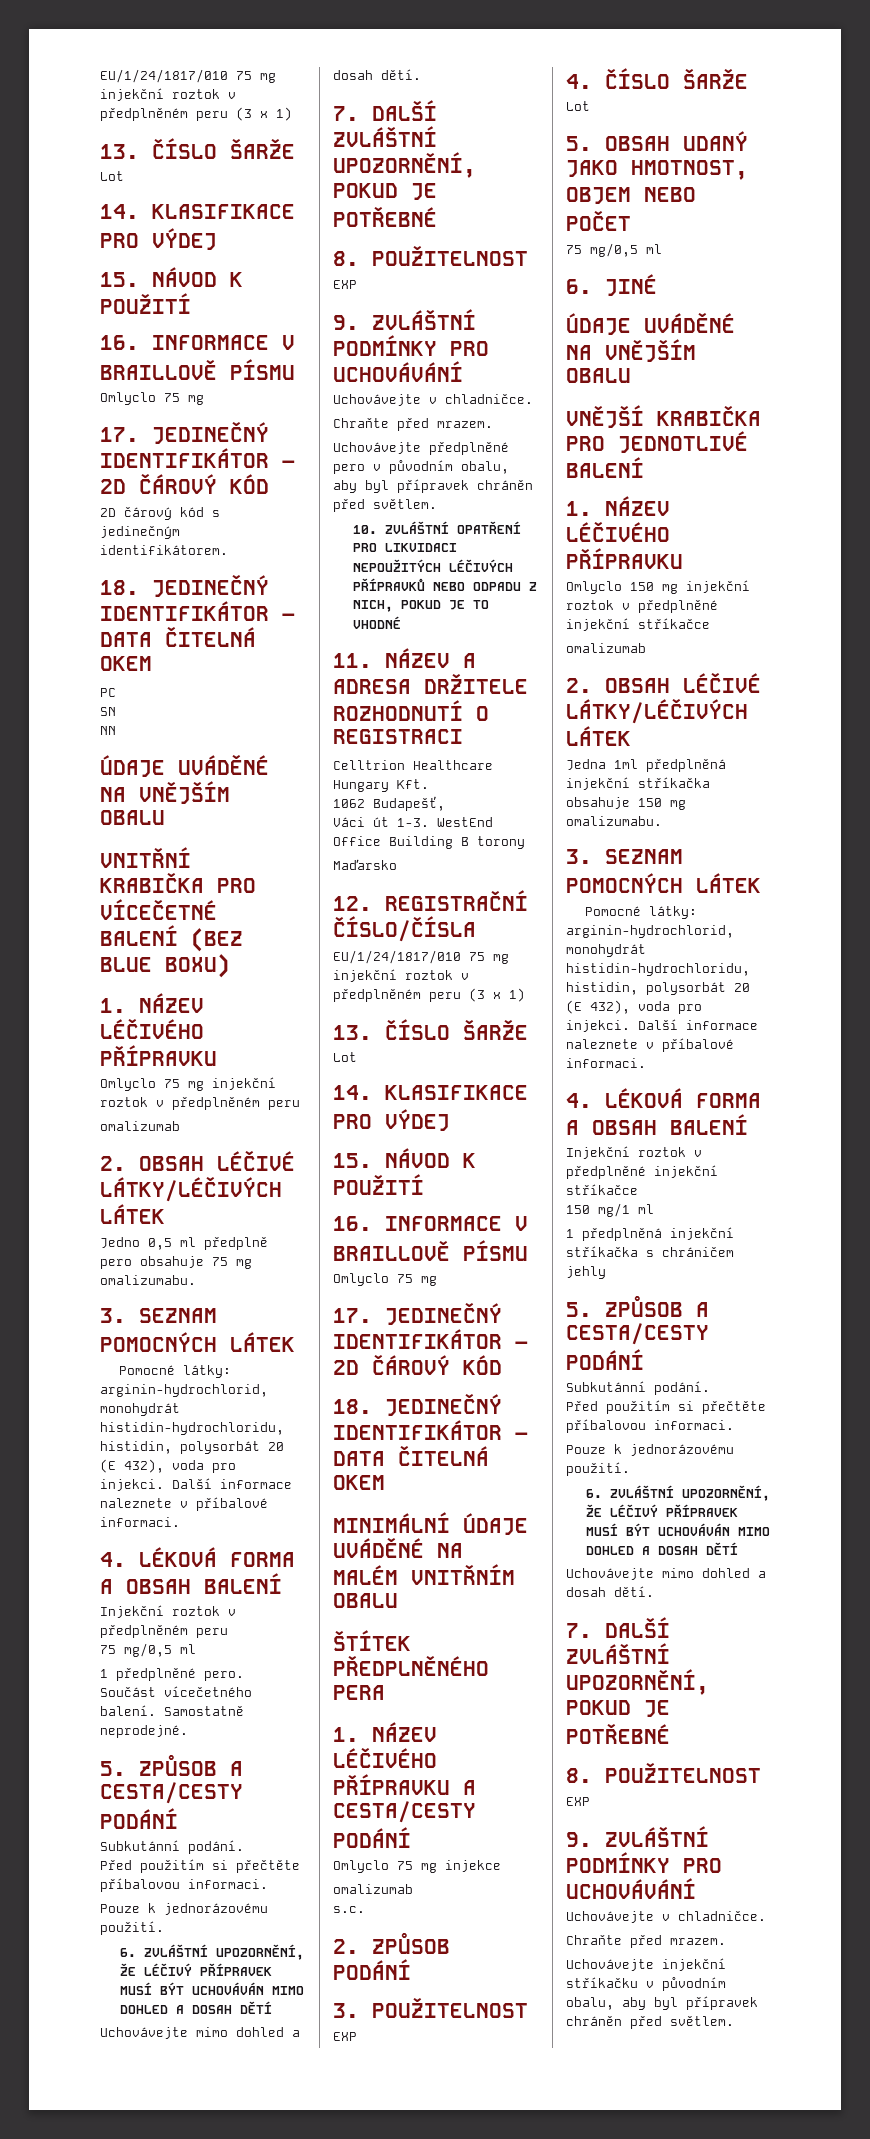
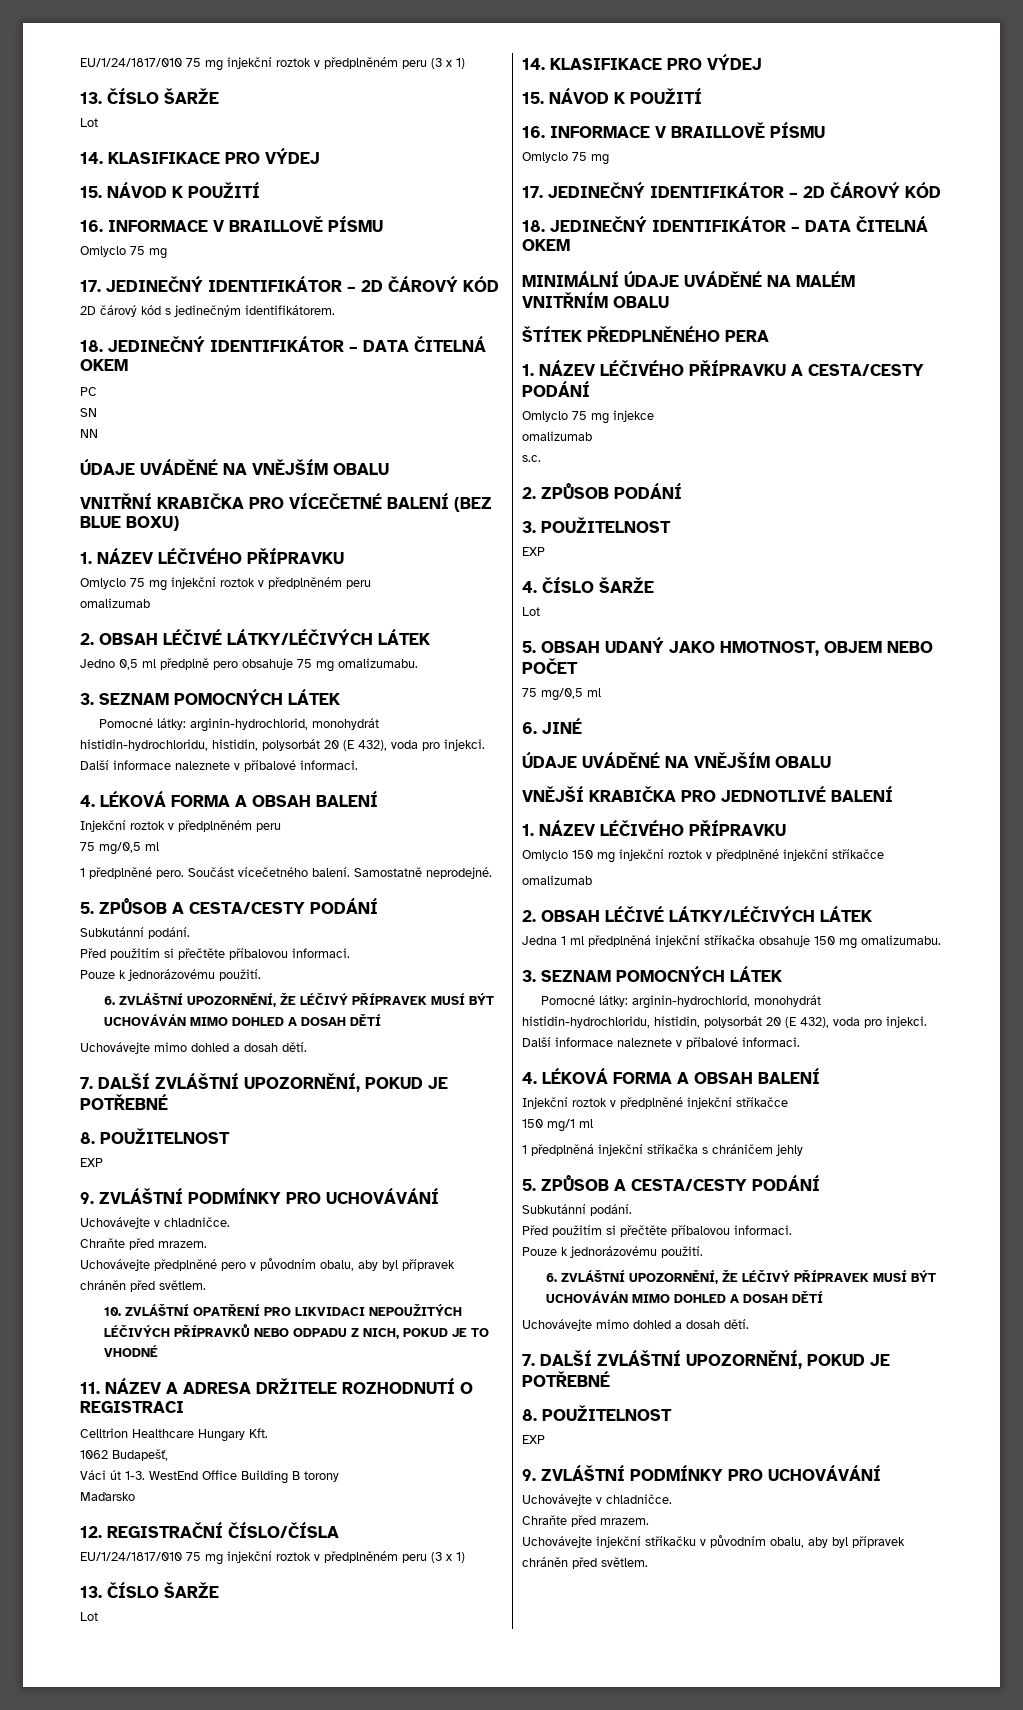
- Jedna 1ml předplněná injekční stříkačka obsahuje 150 mg omalizumabu.
+ Jedna 1 ml předplněná injekční stříkačka obsahuje 150 mg omalizumabu.

